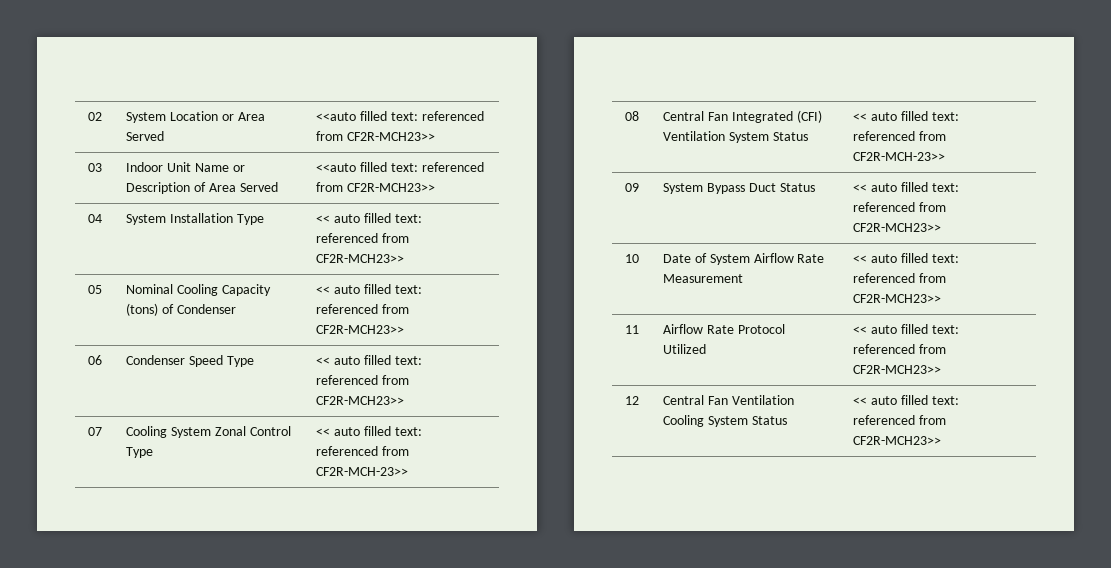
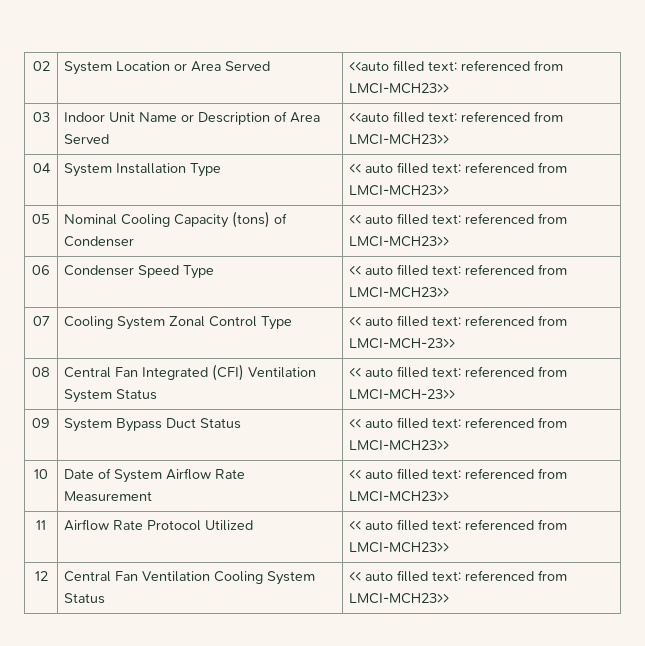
- 02 | System Location or Area Served | <<auto filled text: referenced from CF2R-MCH23>>
+ 02 | System Location or Area Served | <<auto filled text: referenced from LMCI-MCH23>>
- 03 | Indoor Unit Name or Description of Area Served | <<auto filled text: referenced from CF2R-MCH23>>
+ 03 | Indoor Unit Name or Description of Area Served | <<auto filled text: referenced from LMCI-MCH23>>
- 04 | System Installation Type | << auto filled text: referenced from CF2R-MCH23>>
+ 04 | System Installation Type | << auto filled text: referenced from LMCI-MCH23>>
- 05 | Nominal Cooling Capacity (tons) of Condenser | << auto filled text: referenced from CF2R-MCH23>>
+ 05 | Nominal Cooling Capacity (tons) of Condenser | << auto filled text: referenced from LMCI-MCH23>>
- 06 | Condenser Speed Type | << auto filled text: referenced from CF2R-MCH23>>
+ 06 | Condenser Speed Type | << auto filled text: referenced from LMCI-MCH23>>
- 07 | Cooling System Zonal Control Type | << auto filled text: referenced from CF2R-MCH-23>>
+ 07 | Cooling System Zonal Control Type | << auto filled text: referenced from LMCI-MCH-23>>
- 08 | Central Fan Integrated (CFI) Ventilation System Status | << auto filled text: referenced from CF2R-MCH-23>>
+ 08 | Central Fan Integrated (CFI) Ventilation System Status | << auto filled text: referenced from LMCI-MCH-23>>
- 09 | System Bypass Duct Status | << auto filled text: referenced from CF2R-MCH23>>
+ 09 | System Bypass Duct Status | << auto filled text: referenced from LMCI-MCH23>>
- 10 | Date of System Airflow Rate Measurement | << auto filled text: referenced from CF2R-MCH23>>
+ 10 | Date of System Airflow Rate Measurement | << auto filled text: referenced from LMCI-MCH23>>
- 11 | Airflow Rate Protocol Utilized | << auto filled text: referenced from CF2R-MCH23>>
+ 11 | Airflow Rate Protocol Utilized | << auto filled text: referenced from LMCI-MCH23>>
- 12 | Central Fan Ventilation Cooling System Status | << auto filled text: referenced from CF2R-MCH23>>
+ 12 | Central Fan Ventilation Cooling System Status | << auto filled text: referenced from LMCI-MCH23>>

